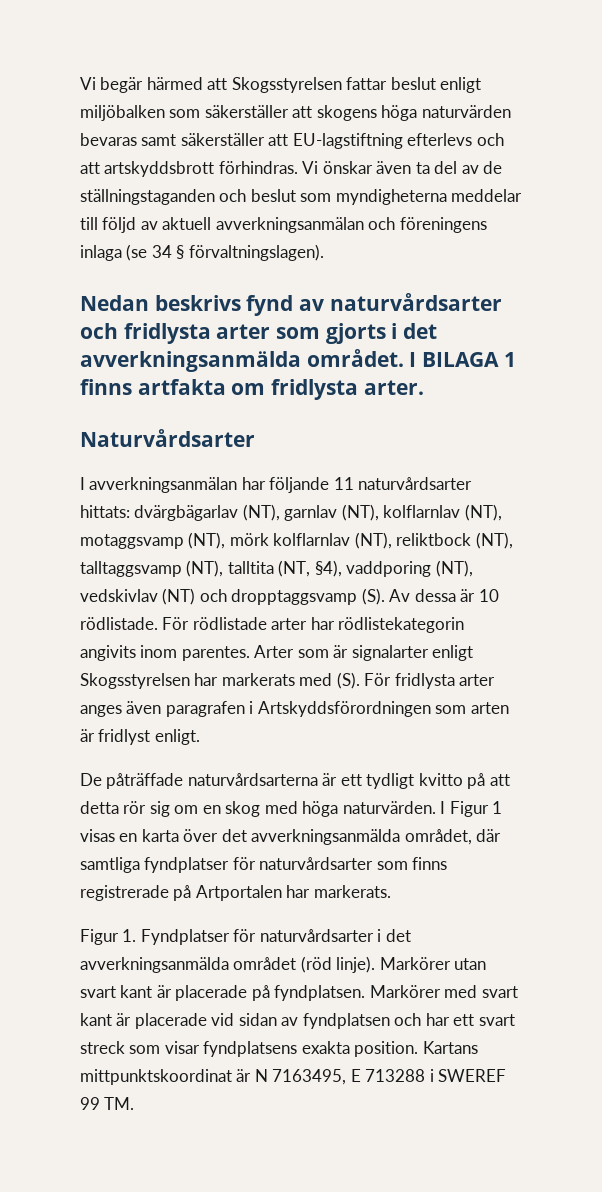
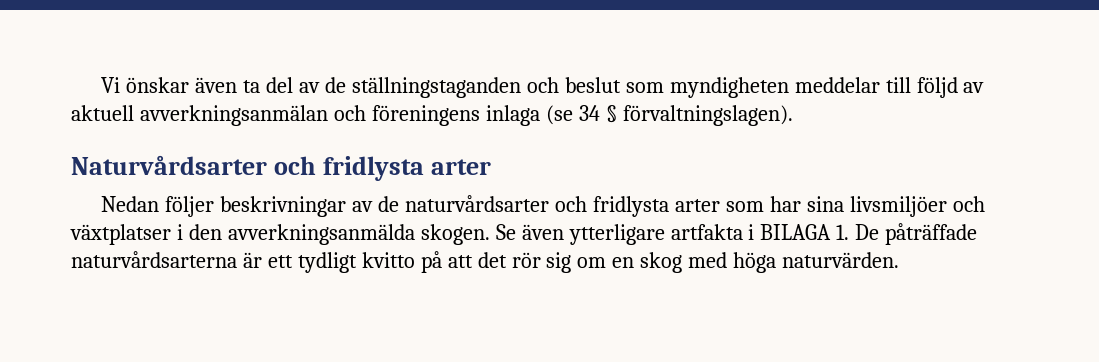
- Vi begär härmed att Skogsstyrelsen fattar beslut enligt miljöbalken som säkerställer att skogens höga naturvärden bevaras samt säkerställer att EU-lagstiftning efterlevs och att artskyddsbrott förhindras. Vi önskar även ta del av de ställningstaganden och beslut som myndigheterna meddelar till följd av aktuell avverkningsanmälan och föreningens inlaga (se 34 § förvaltningslagen).
+ Vi önskar även ta del av de ställningstaganden och beslut som myndigheten meddelar till följd av aktuell avverkningsanmälan och föreningens inlaga (se 34 § förvaltningslagen).
- Nedan beskrivs fynd av naturvårdsarter och fridlysta arter som gjorts i det avverkningsanmälda området. I BILAGA 1 finns artfakta om fridlysta arter.
- Naturvårdsarter
- I avverkningsanmälan har följande 11 naturvårdsarter hittats: dvärgbägarlav (NT), garnlav (NT), kolflarnlav (NT), motaggsvamp (NT), mörk kolflarnlav (NT), reliktbock (NT), talltaggsvamp (NT), talltita (NT, §4), vaddporing (NT), vedskivlav (NT) och dropptaggsvamp (S). Av dessa är 10 rödlistade. För rödlistade arter har rödlistekategorin angivits inom parentes. Arter som är signalarter enligt Skogsstyrelsen har markerats med (S). För fridlysta arter anges även paragrafen i Artskyddsförordningen som arten är fridlyst enligt.
- De påträffade naturvårdsarterna är ett tydligt kvitto på att detta rör sig om en skog med höga naturvärden. I Figur 1 visas en karta över det avverkningsanmälda området, där samtliga fyndplatser för naturvårdsarter som finns registrerade på Artportalen har markerats.
- Figur 1. Fyndplatser för naturvårdsarter i det avverkningsanmälda området (röd linje). Markörer utan svart kant är placerade på fyndplatsen. Markörer med svart kant är placerade vid sidan av fyndplatsen och har ett svart streck som visar fyndplatsens exakta position. Kartans mittpunktskoordinat är N 7163495, E 713288 i SWEREF 99 TM.
+ Naturvårdsarter och fridlysta arter
+ Nedan följer beskrivningar av de naturvårdsarter och fridlysta arter som har sina livsmiljöer och växtplatser i den avverkningsanmälda skogen. Se även ytterligare artfakta i BILAGA 1. De påträffade naturvårdsarterna är ett tydligt kvitto på att det rör sig om en skog med höga naturvärden.

